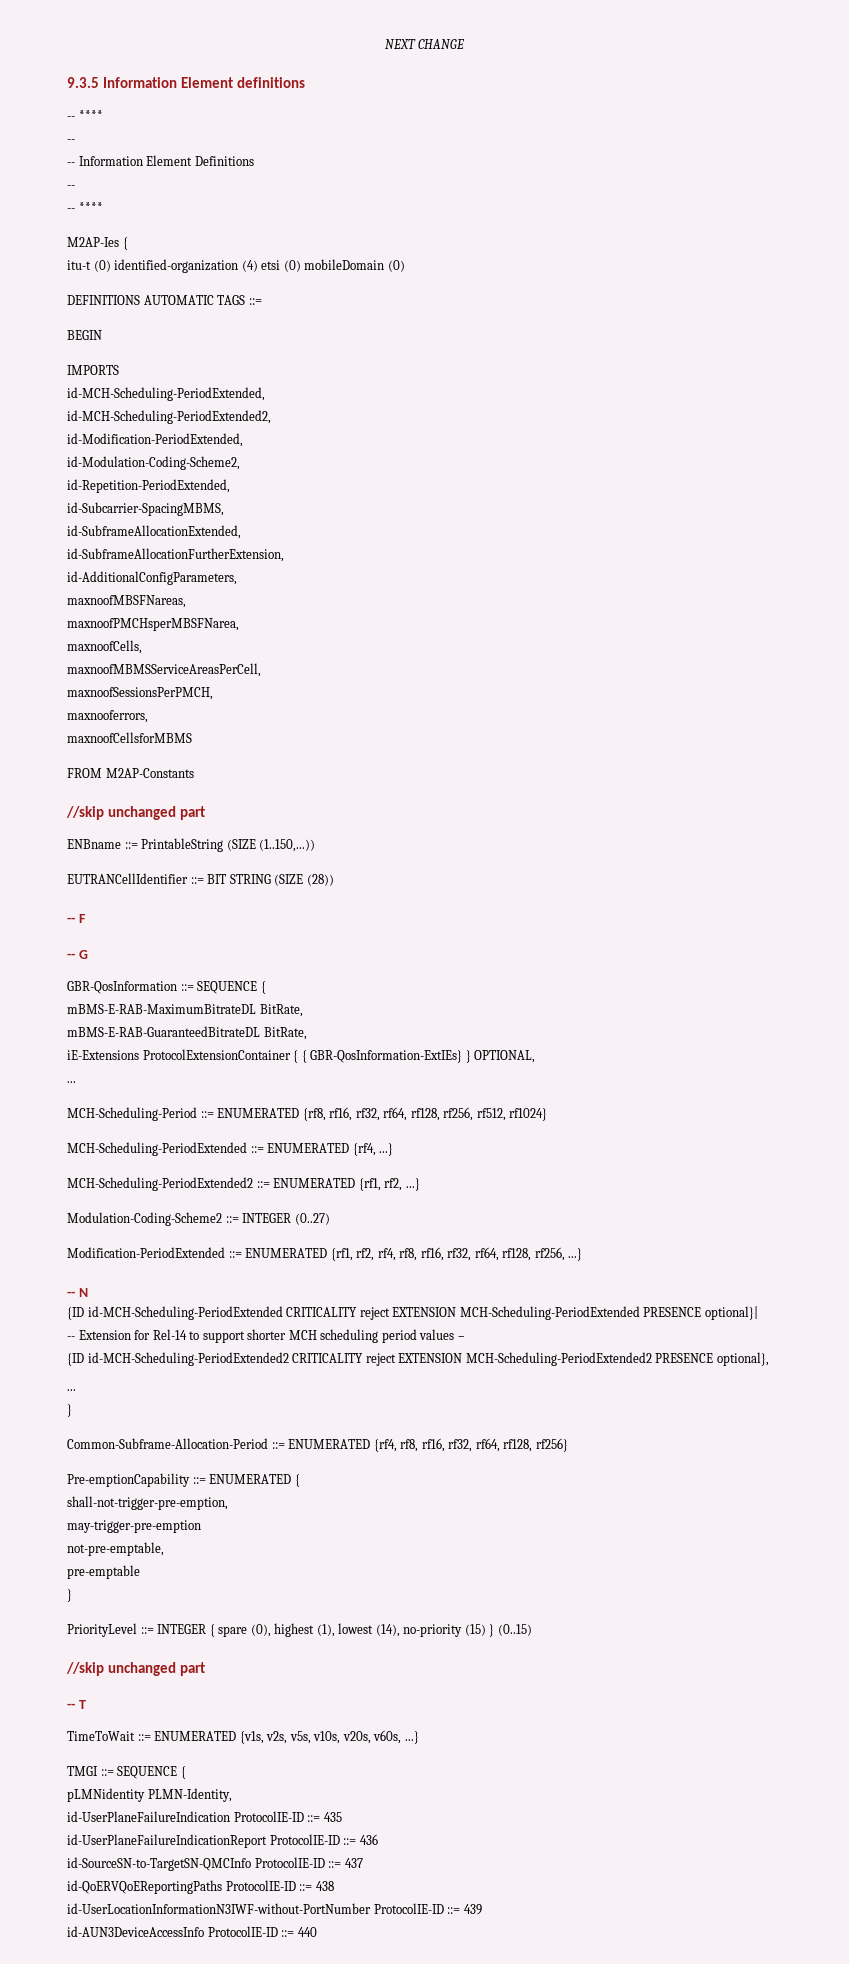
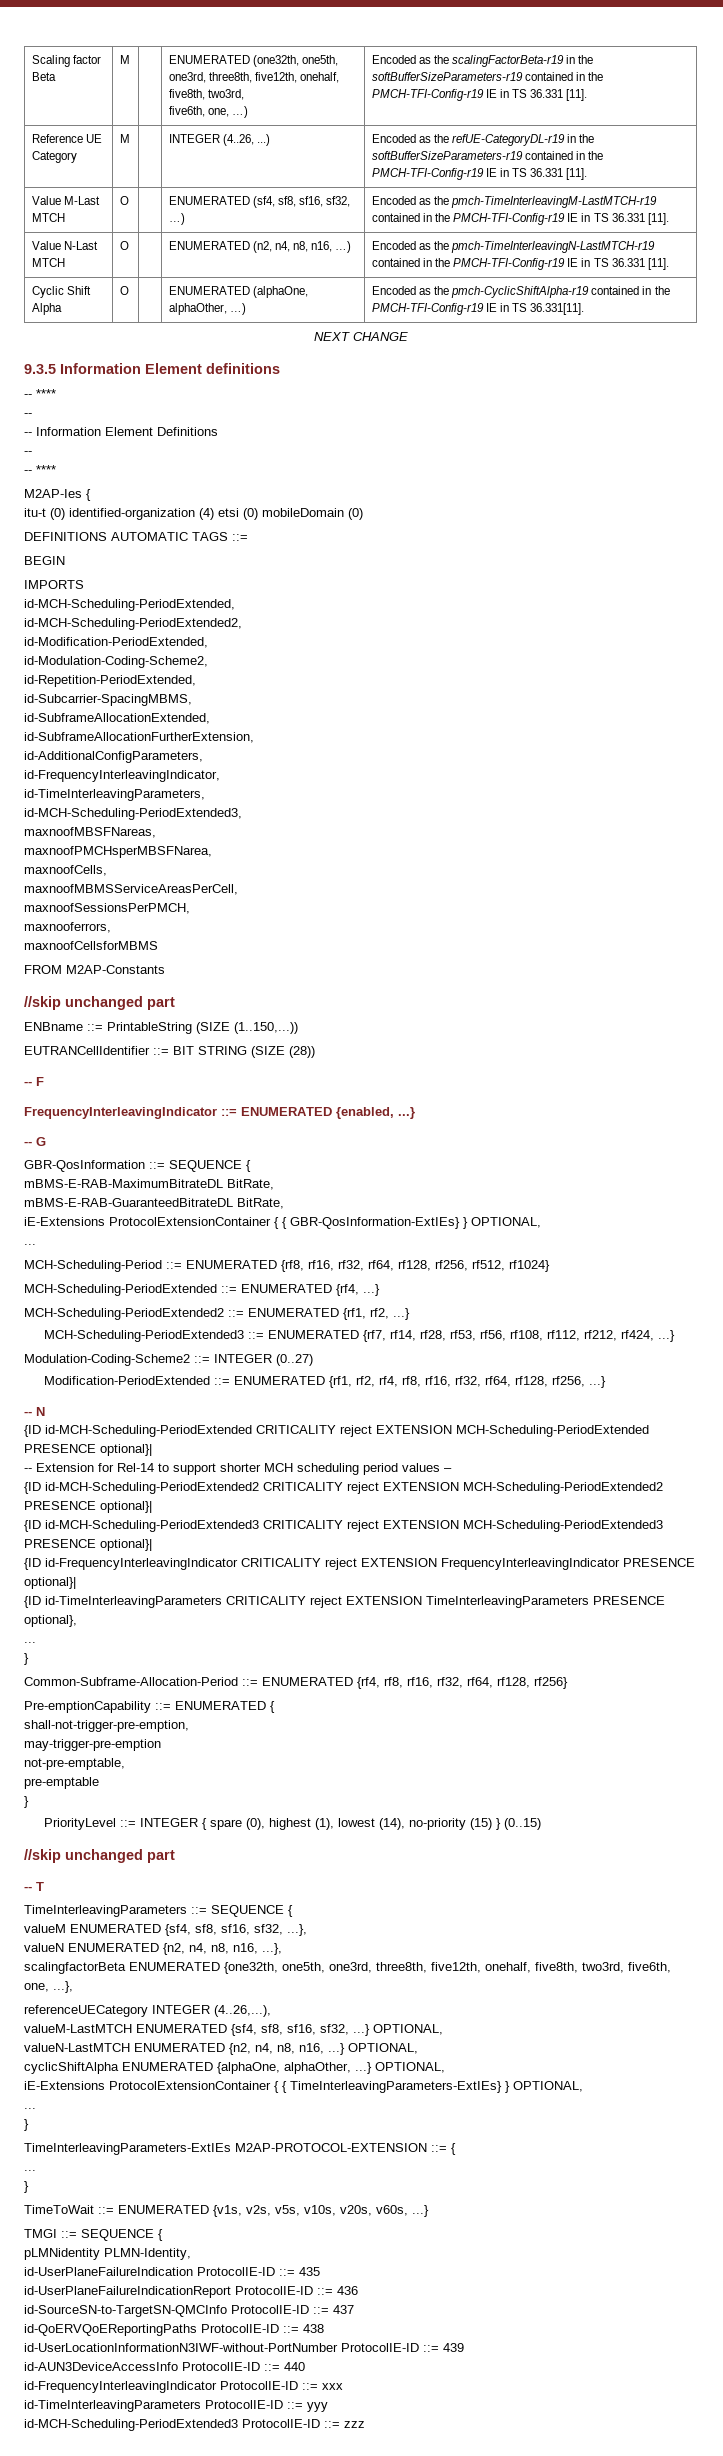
+ Scaling factor Beta | M | | ENUMERATED (one32th, one5th, one3rd, three8th, five12th, onehalf, five8th, two3rd,
+ five6th, one, …) | Encoded as the scalingFactorBeta-r19 in the softBufferSizeParameters-r19 contained in the PMCH-TFI-Config-r19 IE in TS 36.331 [11].
+ Reference UE Category | M | | INTEGER (4..26, ...) | Encoded as the refUE-CategoryDL-r19 in the softBufferSizeParameters-r19 contained in the PMCH-TFI-Config-r19 IE in TS 36.331 [11].
+ Value M-Last MTCH | O | | ENUMERATED (sf4, sf8, sf16, sf32, …) | Encoded as the pmch-TimeInterleavingM-LastMTCH-r19 contained in the PMCH-TFI-Config-r19 IE in TS 36.331 [11].
+ Value N-Last MTCH | O | | ENUMERATED (n2, n4, n8, n16, …) | Encoded as the pmch-TimeInterleavingN-LastMTCH-r19 contained in the PMCH-TFI-Config-r19 IE in TS 36.331 [11].
+ Cyclic Shift Alpha | O | | ENUMERATED (alphaOne, alphaOther, …) | Encoded as the pmch-CyclicShiftAlpha-r19 contained in the PMCH-TFI-Config-r19 IE in TS 36.331[11].
+ id-FrequencyInterleavingIndicator,
+ id-TimeInterleavingParameters,
+ id-MCH-Scheduling-PeriodExtended3,
+ FrequencyInterleavingIndicator ::= ENUMERATED {enabled, ...}
+ MCH-Scheduling-PeriodExtended3 ::= ENUMERATED {rf7, rf14, rf28, rf53, rf56, rf108, rf112, rf212, rf424, ...}
- {ID id-MCH-Scheduling-PeriodExtended2 CRITICALITY reject EXTENSION MCH-Scheduling-PeriodExtended2 PRESENCE optional},
+ {ID id-MCH-Scheduling-PeriodExtended2 CRITICALITY reject EXTENSION MCH-Scheduling-PeriodExtended2 PRESENCE optional}|
+ {ID id-MCH-Scheduling-PeriodExtended3 CRITICALITY reject EXTENSION MCH-Scheduling-PeriodExtended3 PRESENCE optional}|
+ {ID id-FrequencyInterleavingIndicator CRITICALITY reject EXTENSION FrequencyInterleavingIndicator PRESENCE optional}|
+ {ID id-TimeInterleavingParameters CRITICALITY reject EXTENSION TimeInterleavingParameters PRESENCE optional},
+ TimeInterleavingParameters ::= SEQUENCE {
+ valueM ENUMERATED {sf4, sf8, sf16, sf32, ...},
+ valueN ENUMERATED {n2, n4, n8, n16, ...},
+ scalingfactorBeta ENUMERATED {one32th, one5th, one3rd, three8th, five12th, onehalf, five8th, two3rd, five6th, one, ...},
+ referenceUECategory INTEGER (4..26,...),
+ valueM-LastMTCH ENUMERATED {sf4, sf8, sf16, sf32, ...} OPTIONAL,
+ valueN-LastMTCH ENUMERATED {n2, n4, n8, n16, ...} OPTIONAL,
+ cyclicShiftAlpha ENUMERATED {alphaOne, alphaOther, ...} OPTIONAL,
+ iE-Extensions ProtocolExtensionContainer { { TimeInterleavingParameters-ExtIEs} } OPTIONAL,
+ ...
+ }
+ TimeInterleavingParameters-ExtIEs M2AP-PROTOCOL-EXTENSION ::= {
+ ...
+ }
+ id-FrequencyInterleavingIndicator ProtocolIE-ID ::= xxx
+ id-TimeInterleavingParameters ProtocolIE-ID ::= yyy
+ id-MCH-Scheduling-PeriodExtended3 ProtocolIE-ID ::= zzz

